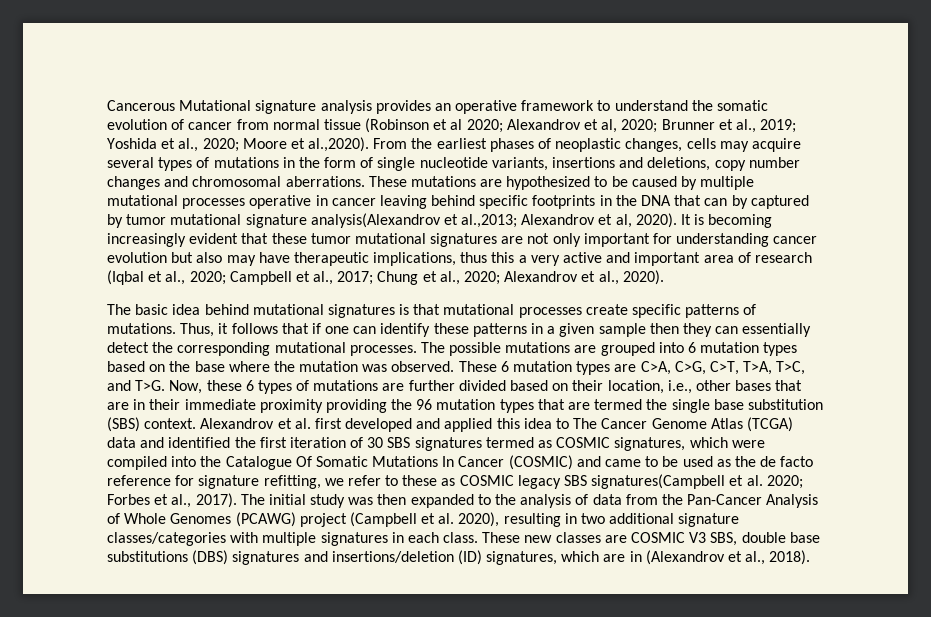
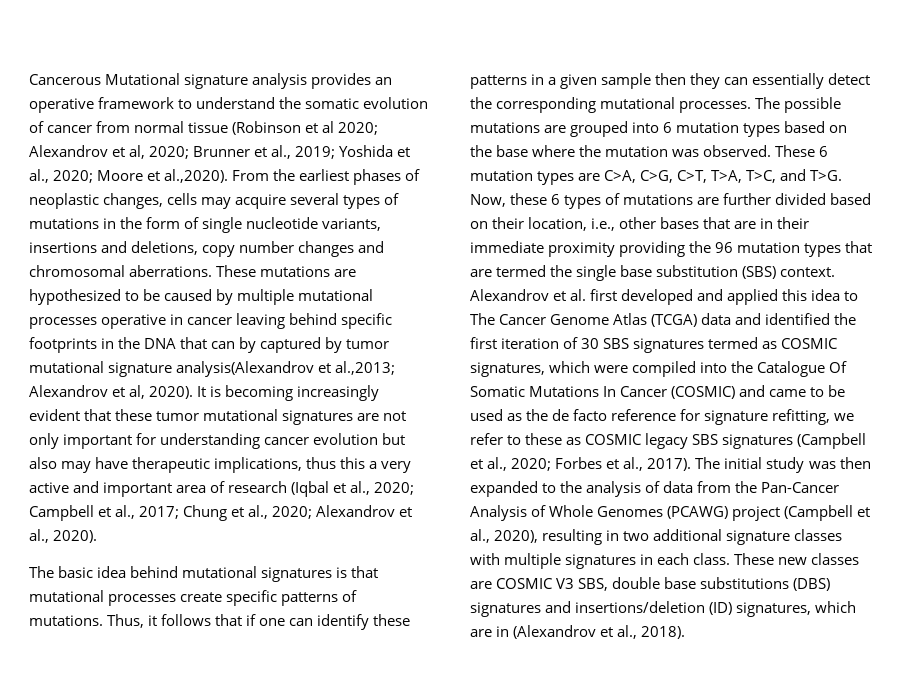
- Alexandrov et al. first developed and applied this idea to The Cancer Genome Atlas (TCGA) data and identified the first iteration of 30 SBS signatures termed as COSMIC signatures, which were compiled into the Catalogue Of Somatic Mutations In Cancer (COSMIC) and came to be used as the de facto reference for signature refitting, we refer to these as COSMIC legacy SBS signatures(Campbell et al. 2020;
+ Alexandrov et al. first developed and applied this idea to The Cancer Genome Atlas (TCGA) data and identified the first iteration of 30 SBS signatures termed as COSMIC signatures, which were compiled into the Catalogue Of Somatic Mutations In Cancer (COSMIC) and came to be used as the de facto reference for signature refitting, we refer to these as COSMIC legacy SBS signatures (Campbell et al., 2020;
- The initial study was then expanded to the analysis of data from the Pan-Cancer Analysis of Whole Genomes (PCAWG) project (Campbell et al. 2020), resulting in two additional signature classes/categories with multiple signatures in each class.
+ The initial study was then expanded to the analysis of data from the Pan-Cancer Analysis of Whole Genomes (PCAWG) project (Campbell et al., 2020), resulting in two additional signature classes with multiple signatures in each class.

